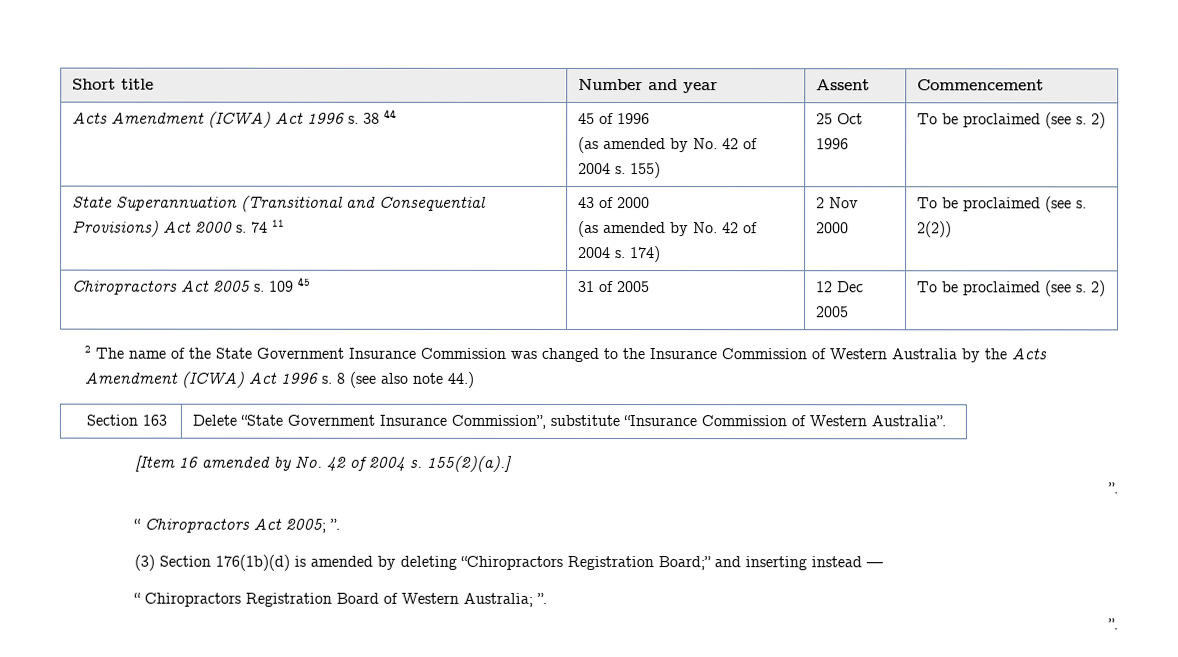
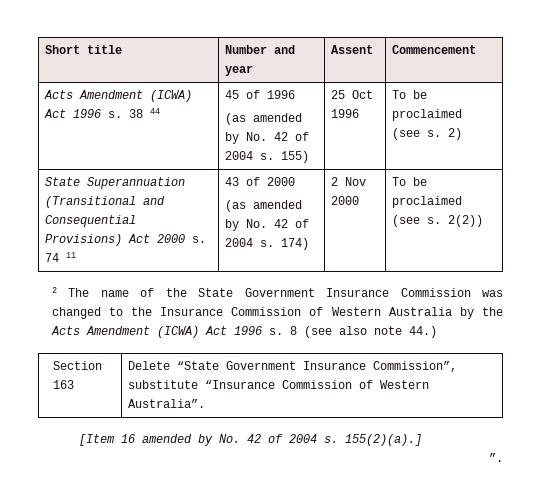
- Chiropractors Act 2005 s. 109 45 | 31 of 2005 | 12 Dec 2005 | To be proclaimed (see s. 2)
- “ Chiropractors Act 2005; ”.
- (3) Section 176(1b)(d) is amended by deleting “Chiropractors Registration Board;” and inserting instead —
- “ Chiropractors Registration Board of Western Australia; ”.
- ”.

